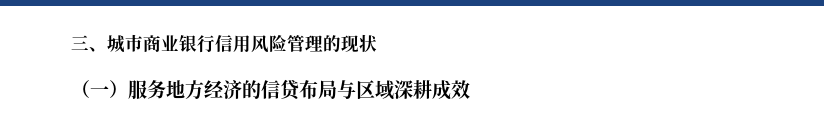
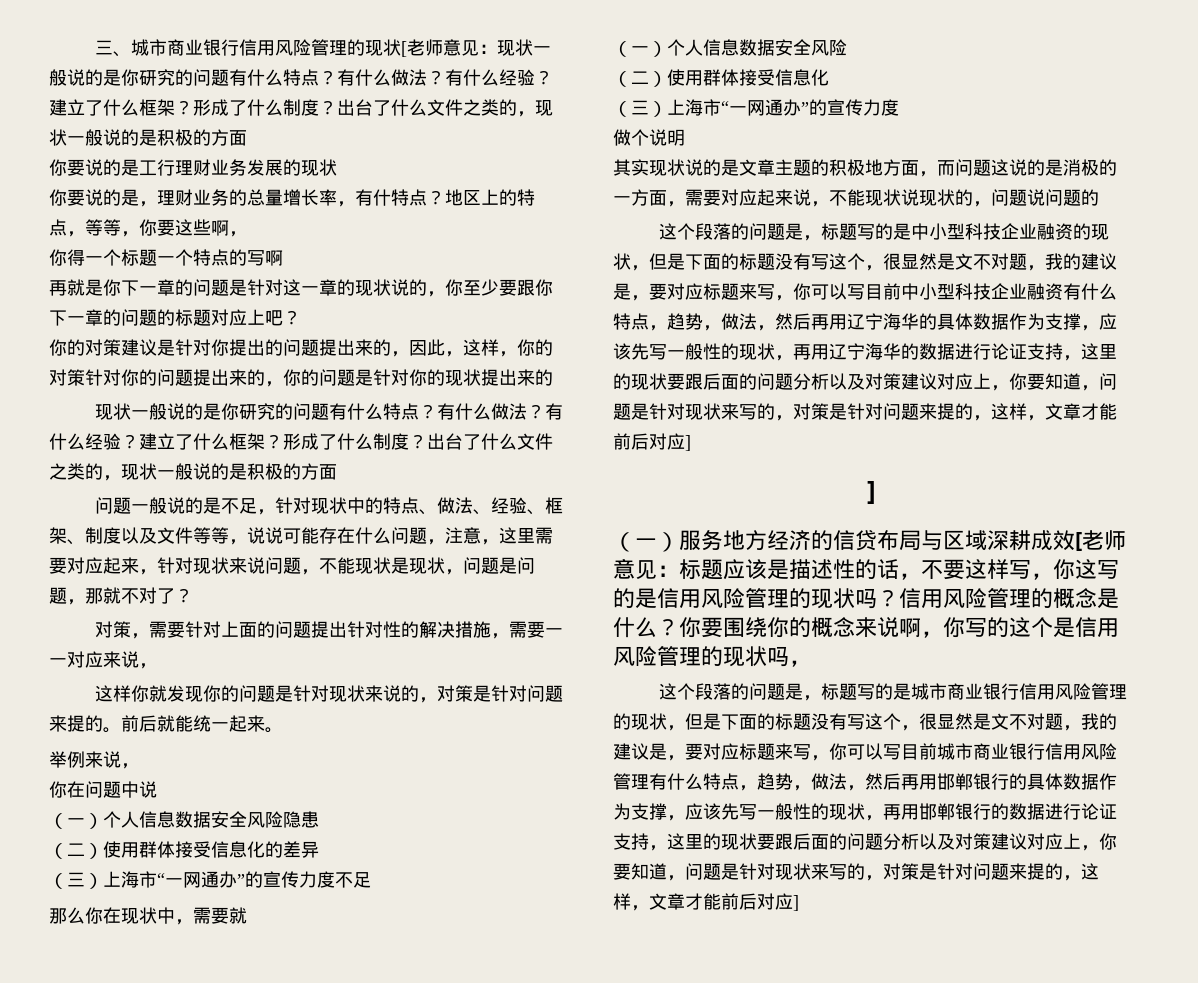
- 三、城市商业银行信用风险管理的现状
+ 三、城市商业银行信用风险管理的现状[老师意见：现状一般说的是你研究的问题有什么特点？有什么做法？有什么经验？建立了什么框架？形成了什么制度？出台了什么文件之类的，现状一般说的是积极的方面
+ 你要说的是工行理财业务发展的现状
+ 你要说的是，理财业务的总量增长率，有什特点？地区上的特点，等等，你要这些啊，
+ 你得一个标题一个特点的写啊
+ 再就是你下一章的问题是针对这一章的现状说的，你至少要跟你下一章的问题的标题对应上吧？
+ 你的对策建议是针对你提出的问题提出来的，因此，这样，你的对策针对你的问题提出来的，你的问题是针对你的现状提出来的
+ 现状一般说的是你研究的问题有什么特点？有什么做法？有什么经验？建立了什么框架？形成了什么制度？出台了什么文件之类的，现状一般说的是积极的方面
+ 问题一般说的是不足，针对现状中的特点、做法、经验、框架、制度以及文件等等，说说可能存在什么问题，注意，这里需要对应起来，针对现状来说问题，不能现状是现状，问题是问题，那就不对了？
+ 对策，需要针对上面的问题提出针对性的解决措施，需要一一对应来说，
+ 这样你就发现你的问题是针对现状来说的，对策是针对问题来提的。前后就能统一起来。
+ 举例来说，
+ 你在问题中说
+ （一）个人信息数据安全风险隐患
+ （二）使用群体接受信息化的差异
+ （三）上海市“一网通办”的宣传力度不足
+ 那么你在现状中，需要就
+ （一）个人信息数据安全风险
+ （二）使用群体接受信息化
+ （三）上海市“一网通办”的宣传力度
+ 做个说明
+ 其实现状说的是文章主题的积极地方面，而问题这说的是消极的一方面，需要对应起来说，不能现状说现状的，问题说问题的
+ 这个段落的问题是，标题写的是中小型科技企业融资的现状，但是下面的标题没有写这个，很显然是文不对题，我的建议是，要对应标题来写，你可以写目前中小型科技企业融资有什么特点，趋势，做法，然后再用辽宁海华的具体数据作为支撑，应该先写一般性的现状，再用辽宁海华的数据进行论证支持，这里的现状要跟后面的问题分析以及对策建议对应上，你要知道，问题是针对现状来写的，对策是针对问题来提的，这样，文章才能前后对应]
+ ]
- （一）服务地方经济的信贷布局与区域深耕成效
+ （一）服务地方经济的信贷布局与区域深耕成效[老师意见：标题应该是描述性的话，不要这样写，你这写的是信用风险管理的现状吗？信用风险管理的概念是什么？你要围绕你的概念来说啊，你写的这个是信用风险管理的现状吗，
+ 这个段落的问题是，标题写的是城市商业银行信用风险管理的现状，但是下面的标题没有写这个，很显然是文不对题，我的建议是，要对应标题来写，你可以写目前城市商业银行信用风险管理有什么特点，趋势，做法，然后再用邯郸银行的具体数据作为支撑，应该先写一般性的现状，再用邯郸银行的数据进行论证支持，这里的现状要跟后面的问题分析以及对策建议对应上，你要知道，问题是针对现状来写的，对策是针对问题来提的，这样，文章才能前后对应]

